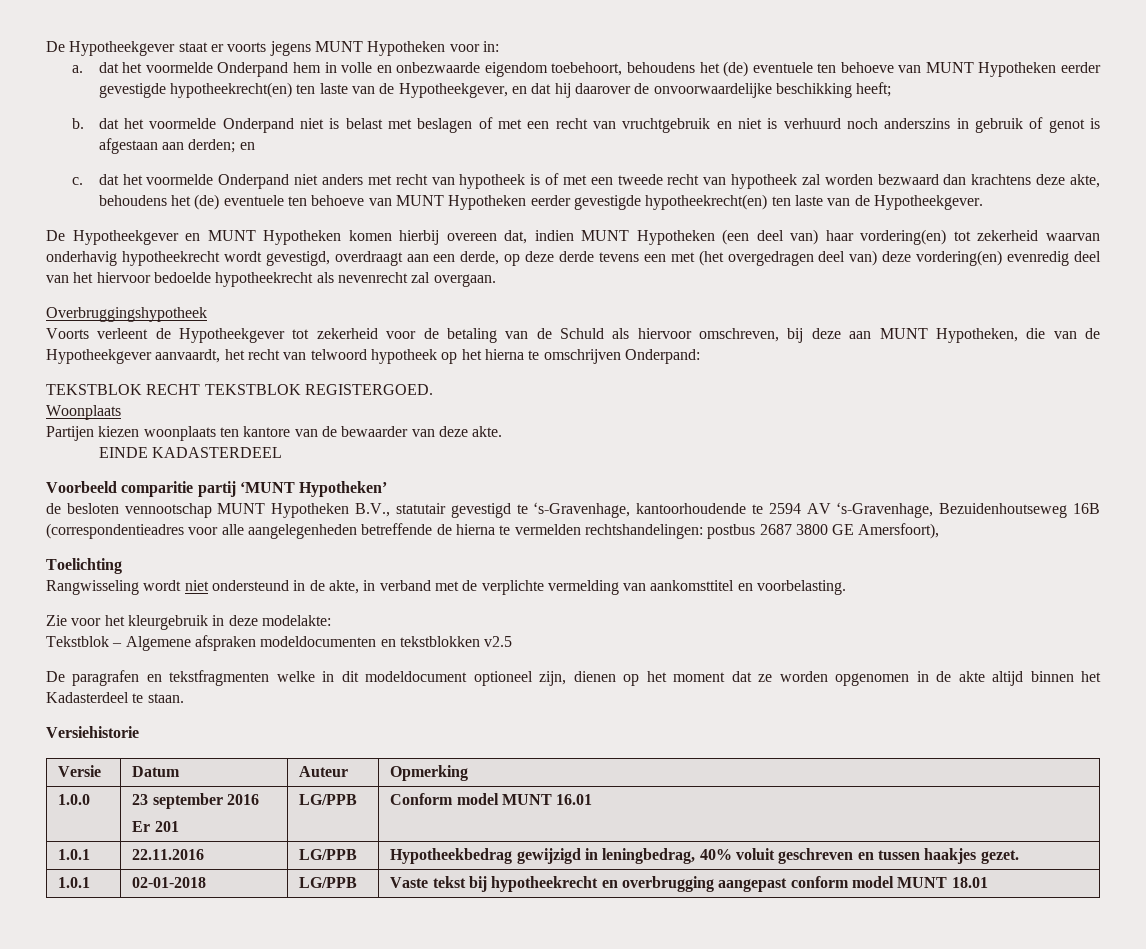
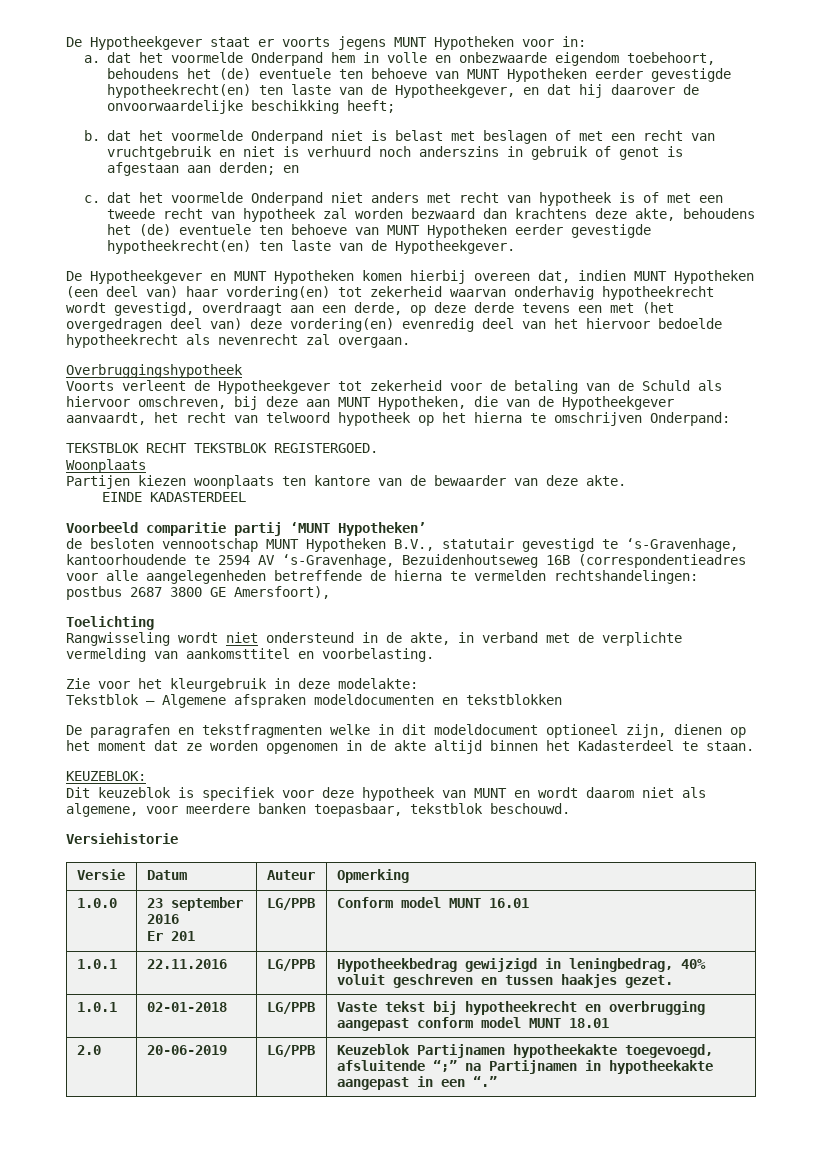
- Tekstblok – Algemene afspraken modeldocumenten en tekstblokken v2.5
+ Tekstblok – Algemene afspraken modeldocumenten en tekstblokken
+ KEUZEBLOK:
+ Dit keuzeblok is specifiek voor deze hypotheek van MUNT en wordt daarom niet als algemene, voor meerdere banken toepasbaar, tekstblok beschouwd.
+ 2.0 | 20-06-2019 | LG/PPB | Keuzeblok Partijnamen hypotheekakte toegevoegd, afsluitende “;” na Partijnamen in hypotheekakte aangepast in een “.”

